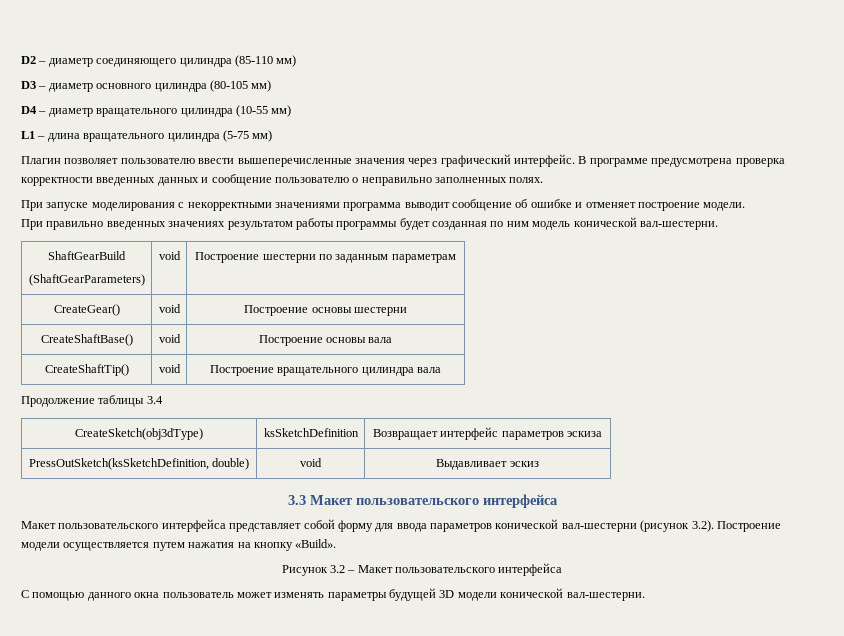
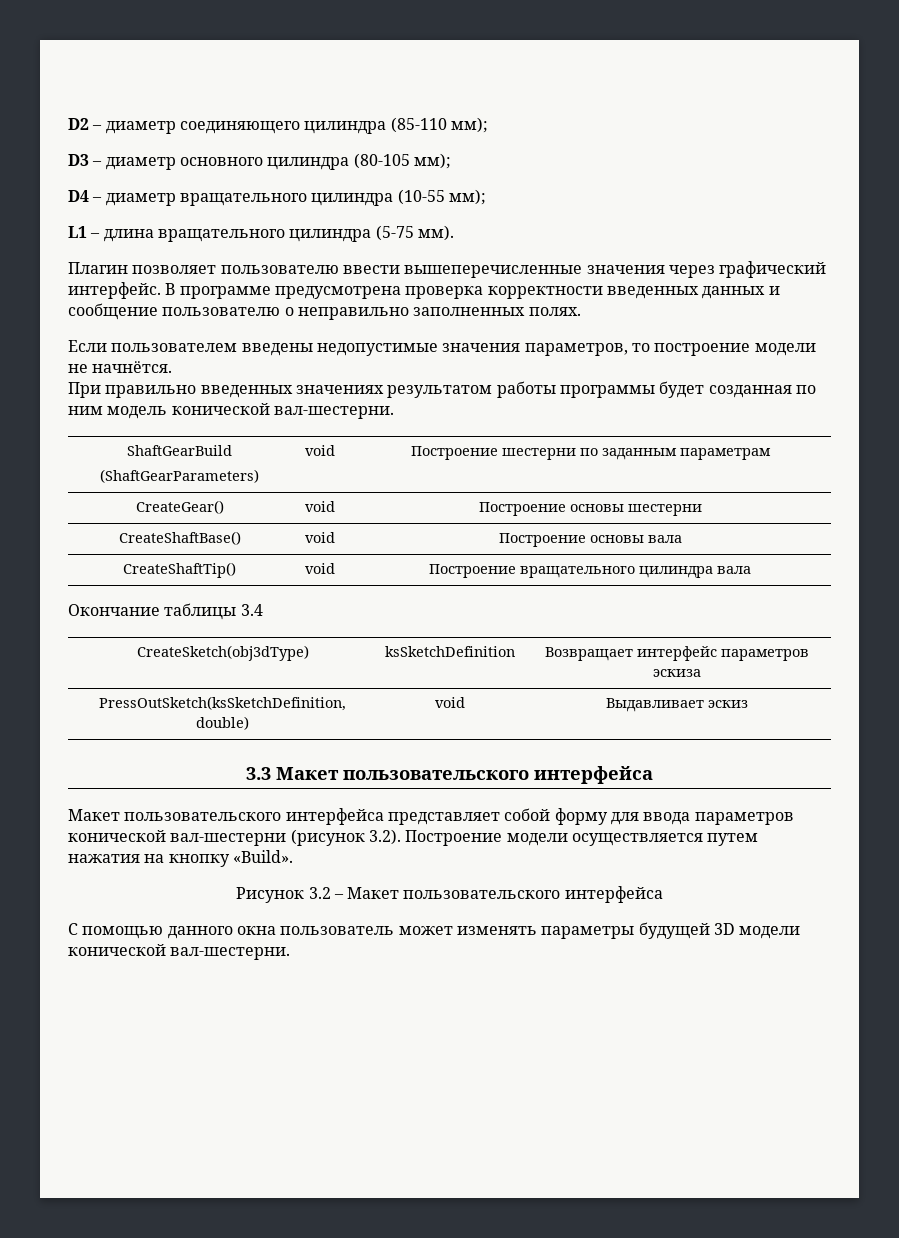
- D2 – диаметр соединяющего цилиндра (85-110 мм)
+ D2 – диаметр соединяющего цилиндра (85-110 мм);
- D3 – диаметр основного цилиндра (80-105 мм)
+ D3 – диаметр основного цилиндра (80-105 мм);
- D4 – диаметр вращательного цилиндра (10-55 мм)
+ D4 – диаметр вращательного цилиндра (10-55 мм);
- L1 – длина вращательного цилиндра (5-75 мм)
+ L1 – длина вращательного цилиндра (5-75 мм).
- При запуске моделирования с некорректными значениями программа выводит сообщение об ошибке и отменяет построение модели.
+ Если пользователем введены недопустимые значения параметров, то построение модели не начнётся.
- Продолжение таблицы 3.4
+ Окончание таблицы 3.4

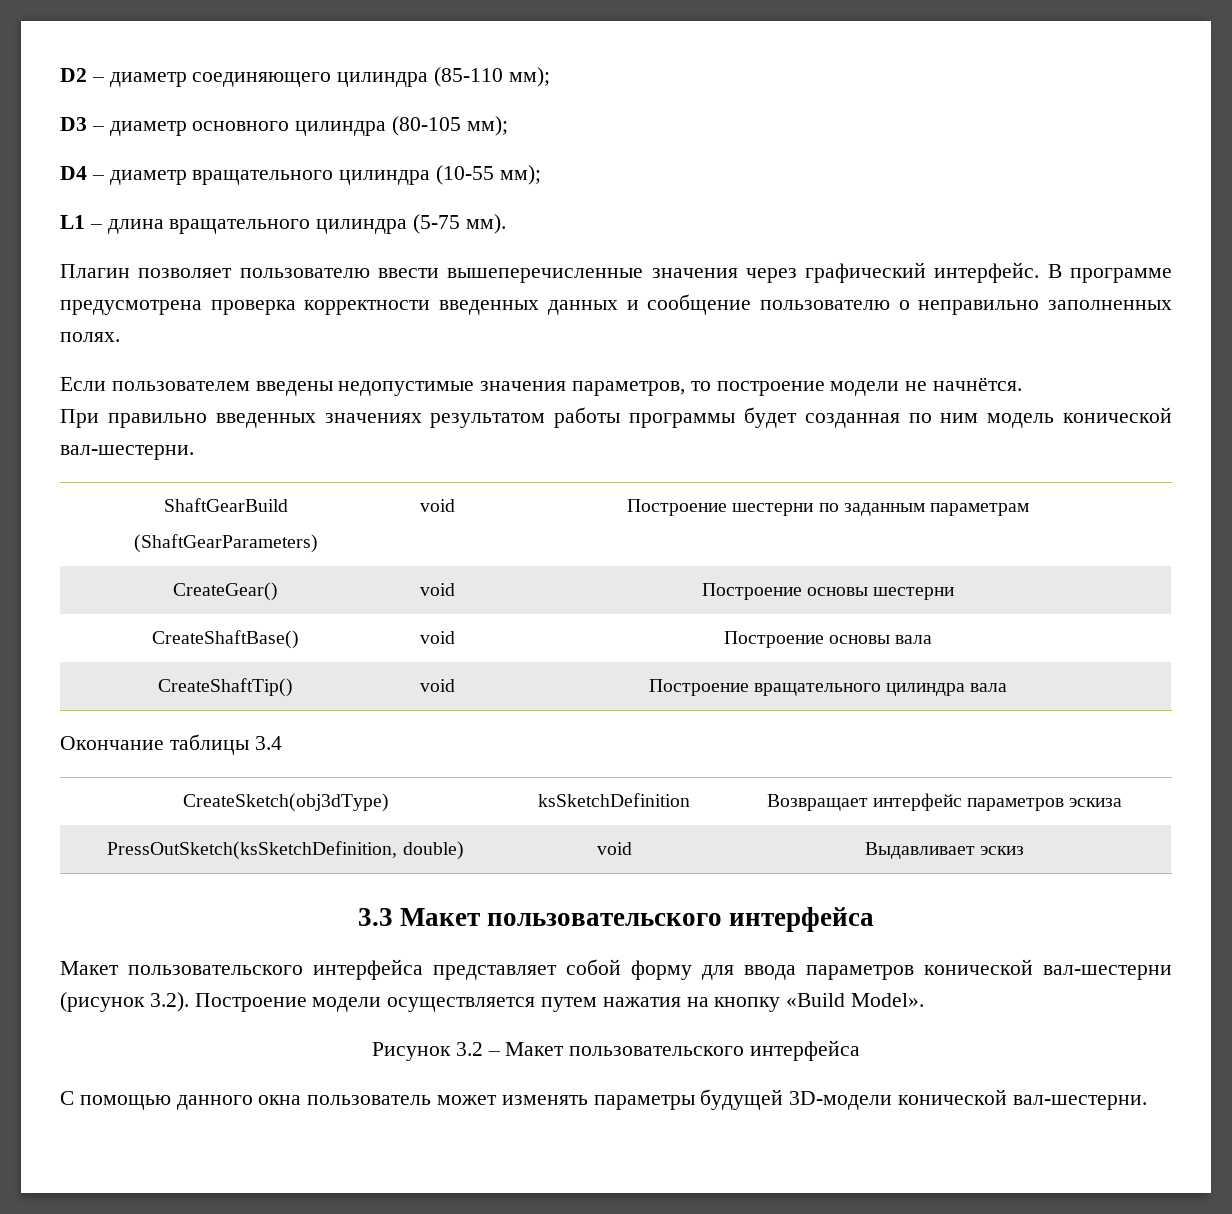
- Макет пользовательского интерфейса представляет собой форму для ввода параметров конической вал-шестерни (рисунок 3.2). Построение модели осуществляется путем нажатия на кнопку «Build».
+ Макет пользовательского интерфейса представляет собой форму для ввода параметров конической вал-шестерни (рисунок 3.2). Построение модели осуществляется путем нажатия на кнопку «Build Model».
- С помощью данного окна пользователь может изменять параметры будущей 3D модели конической вал-шестерни.
+ С помощью данного окна пользователь может изменять параметры будущей 3D-модели конической вал-шестерни.

